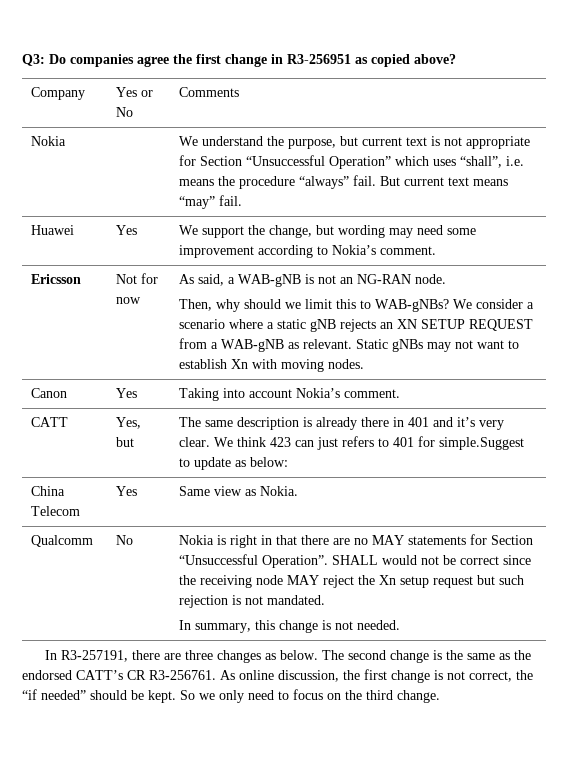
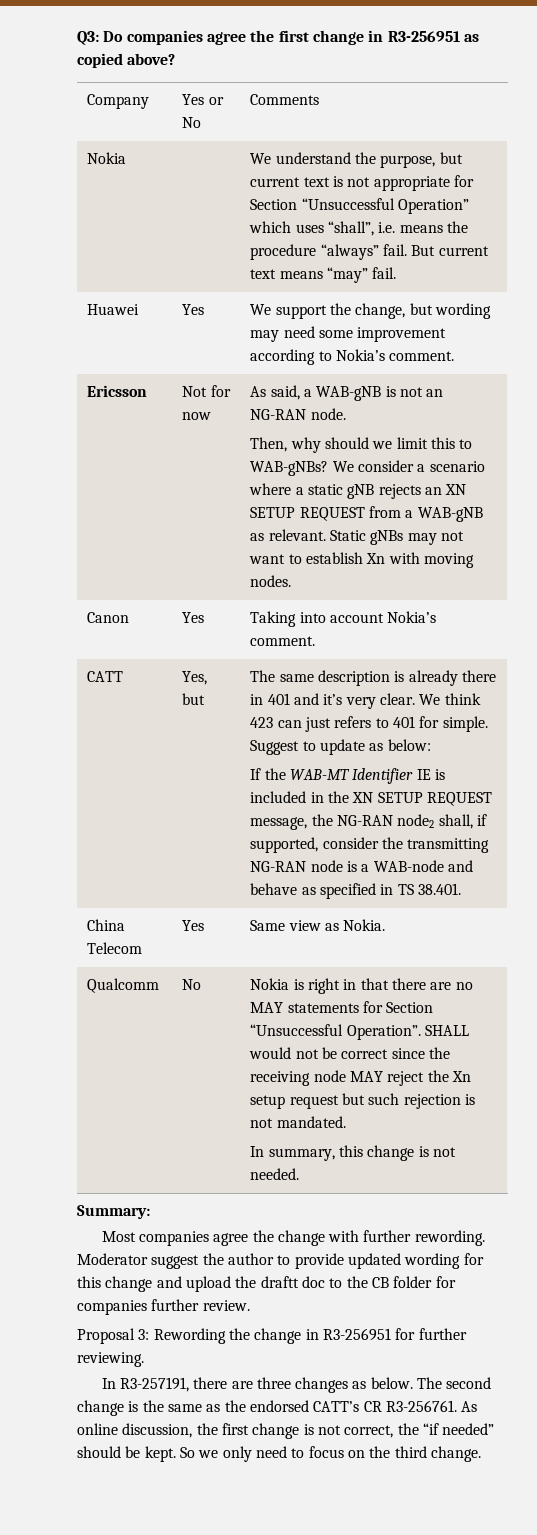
- We think 423 can just refers to 401 for simple.Suggest to update as below:
+ We think 423 can just refers to 401 for simple. Suggest to update as below:
+ If the WAB-MT Identifier IE is included in the XN SETUP REQUEST message, the NG-RAN node2 shall, if supported, consider the transmitting NG-RAN node is a WAB-node and behave as specified in TS 38.401.
+ Summary:
+ Most companies agree the change with further rewording. Moderator suggest the author to provide updated wording for this change and upload the draftt doc to the CB folder for companies further review.
+ Proposal 3: Rewording the change in R3-256951 for further reviewing.

